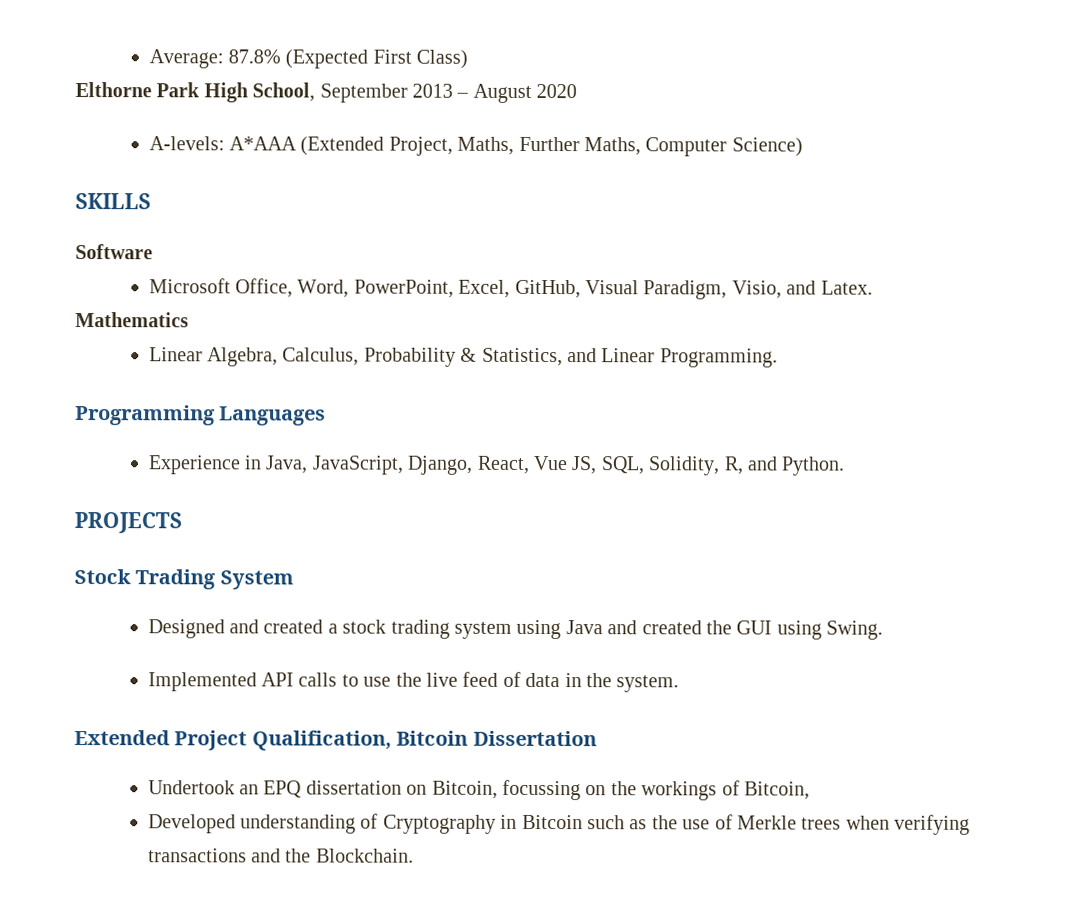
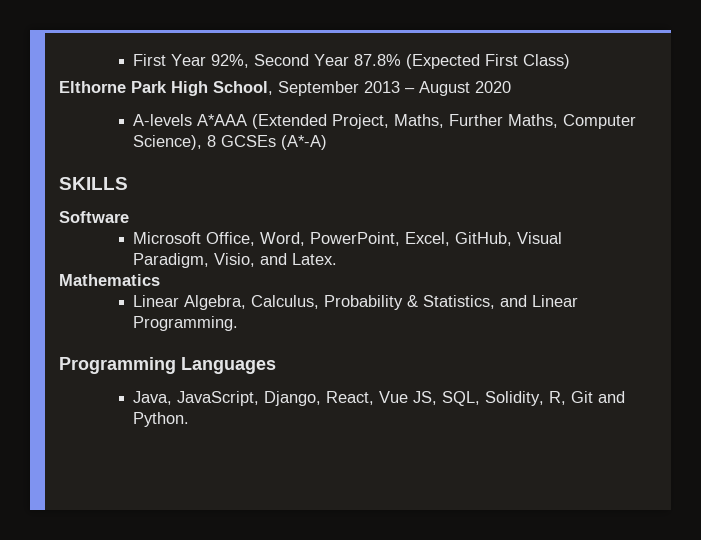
- Average: 87.8% (Expected First Class)
+ First Year 92%, Second Year 87.8% (Expected First Class)
- A-levels: A*AAA (Extended Project, Maths, Further Maths, Computer Science)
+ A-levels A*AAA (Extended Project, Maths, Further Maths, Computer Science), 8 GCSEs (A*-A)
- Experience in Java, JavaScript, Django, React, Vue JS, SQL, Solidity, R, and Python.
+ Java, JavaScript, Django, React, Vue JS, SQL, Solidity, R, Git and Python.
- PROJECTS
- Stock Trading System
- Designed and created a stock trading system using Java and created the GUI using Swing.
- Implemented API calls to use the live feed of data in the system.
- Extended Project Qualification, Bitcoin Dissertation
- Undertook an EPQ dissertation on Bitcoin, focussing on the workings of Bitcoin,
- Developed understanding of Cryptography in Bitcoin such as the use of Merkle trees when verifying transactions and the Blockchain.

